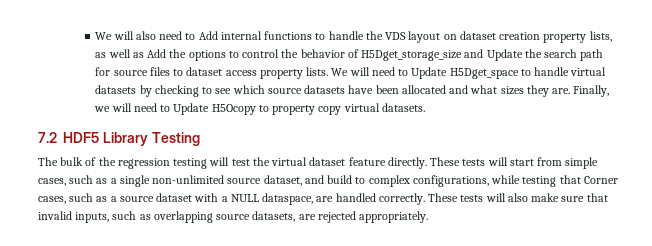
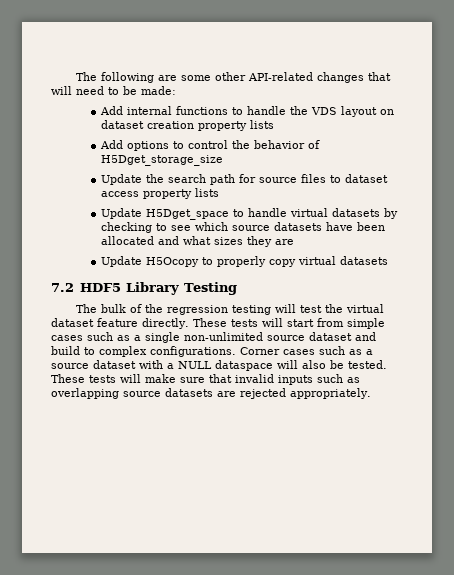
- We will also need to Add internal functions to handle the VDS layout on dataset creation property lists, as well as Add the options to control the behavior of H5Dget_storage_size and Update the search path for source files to dataset access property lists. We will need to Update H5Dget_space to handle virtual datasets by checking to see which source datasets have been allocated and what sizes they are. Finally, we will need to Update H5Ocopy to property copy virtual datasets.
+ The following are some other API-related changes that will need to be made:
+ Add internal functions to handle the VDS layout on dataset creation property lists
+ Add options to control the behavior of H5Dget_storage_size
+ Update the search path for source files to dataset access property lists
+ Update H5Dget_space to handle virtual datasets by checking to see which source datasets have been allocated and what sizes they are
+ Update H5Ocopy to properly copy virtual datasets
- These tests will start from simple cases, such as a single non-unlimited source dataset, and build to complex configurations, while testing that Corner cases, such as a source dataset with a NULL dataspace, are handled correctly. These tests will also make sure that invalid inputs, such as overlapping source datasets, are rejected appropriately.
+ These tests will start from simple cases such as a single non-unlimited source dataset and build to complex configurations. Corner cases such as a source dataset with a NULL dataspace will also be tested. These tests will make sure that invalid inputs such as overlapping source datasets are rejected appropriately.

